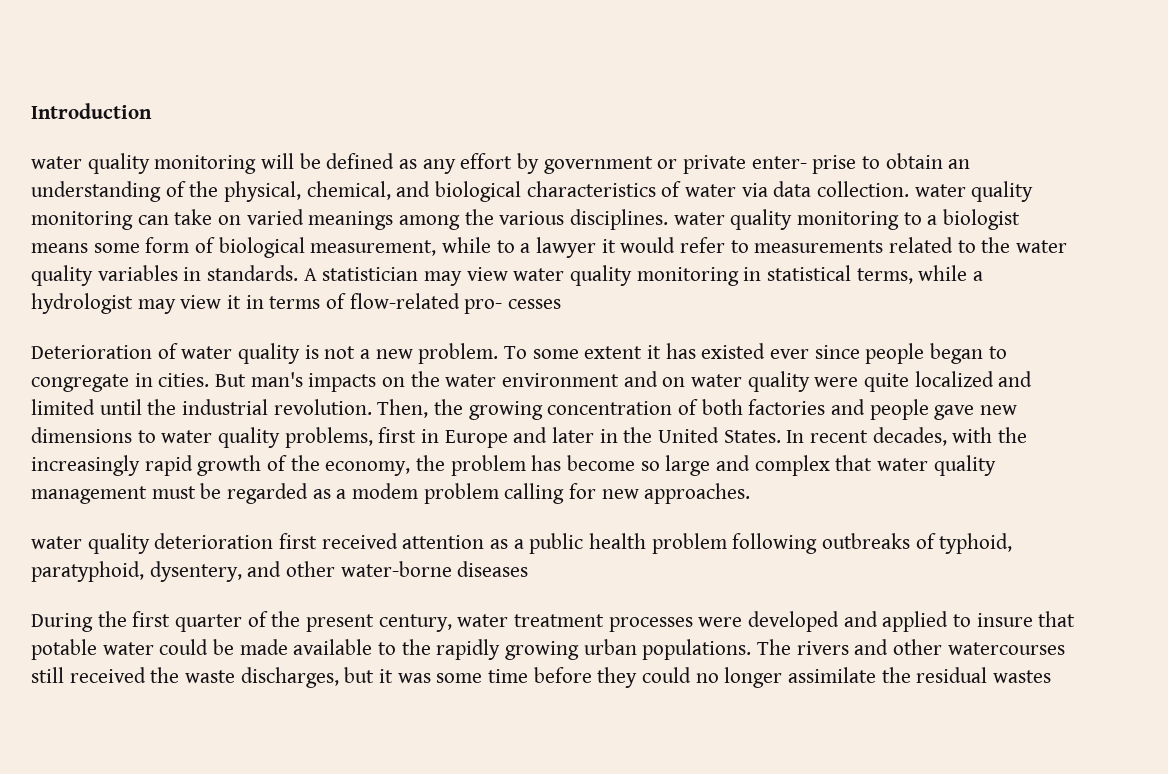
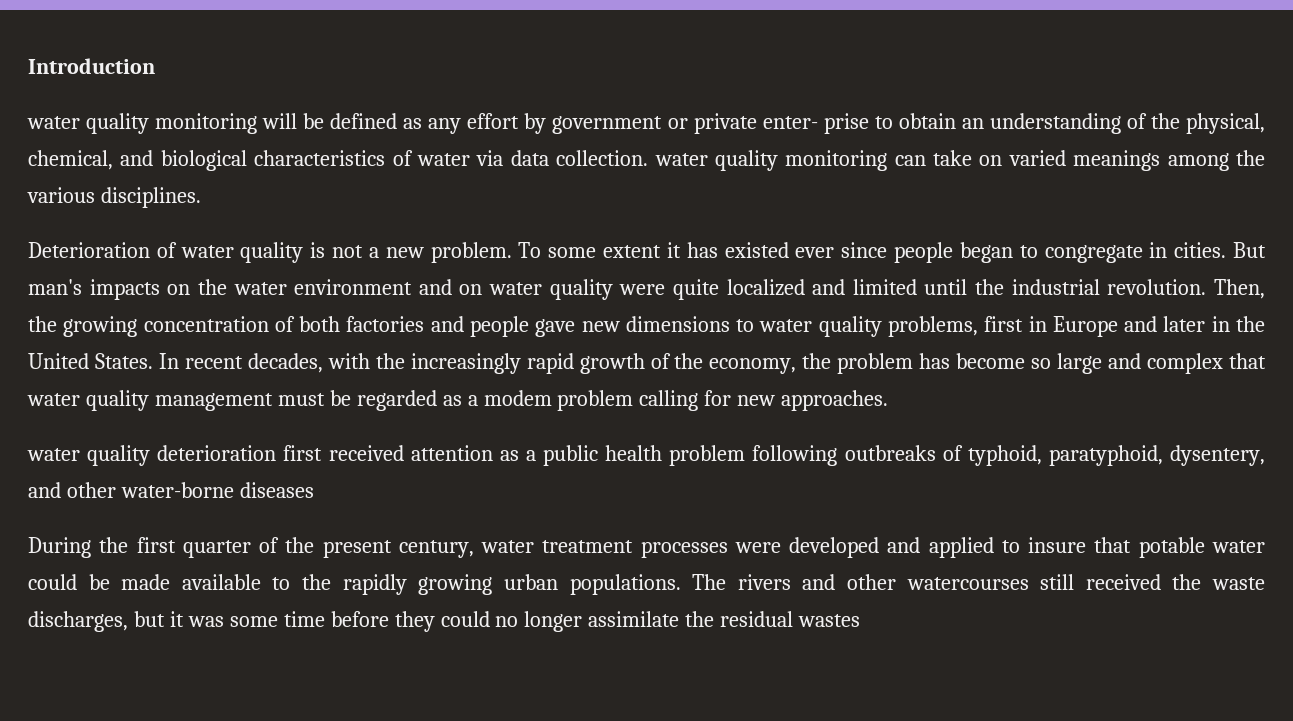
- water quality monitoring will be defined as any effort by government or private enter- prise to obtain an understanding of the physical, chemical, and biological characteristics of water via data collection. water quality monitoring can take on varied meanings among the various disciplines. water quality monitoring to a biologist means some form of biological measurement, while to a lawyer it would refer to measurements related to the water quality variables in standards. A statistician may view water quality monitoring in statistical terms, while a hydrologist may view it in terms of flow-related pro- cesses
+ water quality monitoring will be defined as any effort by government or private enter- prise to obtain an understanding of the physical, chemical, and biological characteristics of water via data collection. water quality monitoring can take on varied meanings among the various disciplines.

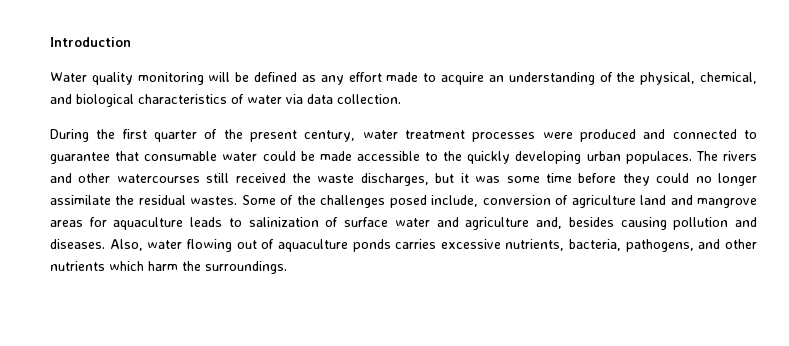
- water quality monitoring will be defined as any effort by government or private enter- prise to obtain an understanding of the physical, chemical, and biological characteristics of water via data collection. water quality monitoring can take on varied meanings among the various disciplines.
- Deterioration of water quality is not a new problem. To some extent it has existed ever since people began to congregate in cities. But man's impacts on the water environment and on water quality were quite localized and limited until the industrial revolution. Then, the growing concentration of both factories and people gave new dimensions to water quality problems, first in Europe and later in the United States. In recent decades, with the increasingly rapid growth of the economy, the problem has become so large and complex that water quality management must be regarded as a modem problem calling for new approaches.
- water quality deterioration first received attention as a public health problem following outbreaks of typhoid, paratyphoid, dysentery, and other water-borne diseases
+ Water quality monitoring will be defined as any effort made to acquire an understanding of the physical, chemical, and biological characteristics of water via data collection.
- During the first quarter of the present century, water treatment processes were developed and applied to insure that potable water could be made available to the rapidly growing urban populations.
+ During the first quarter of the present century, water treatment processes were produced and connected to guarantee that consumable water could be made accessible to the quickly developing urban populaces.
- The rivers and other watercourses still received the waste discharges, but it was some time before they could no longer assimilate the residual wastes
+ The rivers and other watercourses still received the waste discharges, but it was some time before they could no longer assimilate the residual wastes. Some of the challenges posed include, conversion of agriculture land and mangrove areas for aquaculture leads to salinization of surface water and agriculture and, besides causing pollution and diseases. Also, water flowing out of aquaculture ponds carries excessive nutrients, bacteria, pathogens, and other nutrients which harm the surroundings.

